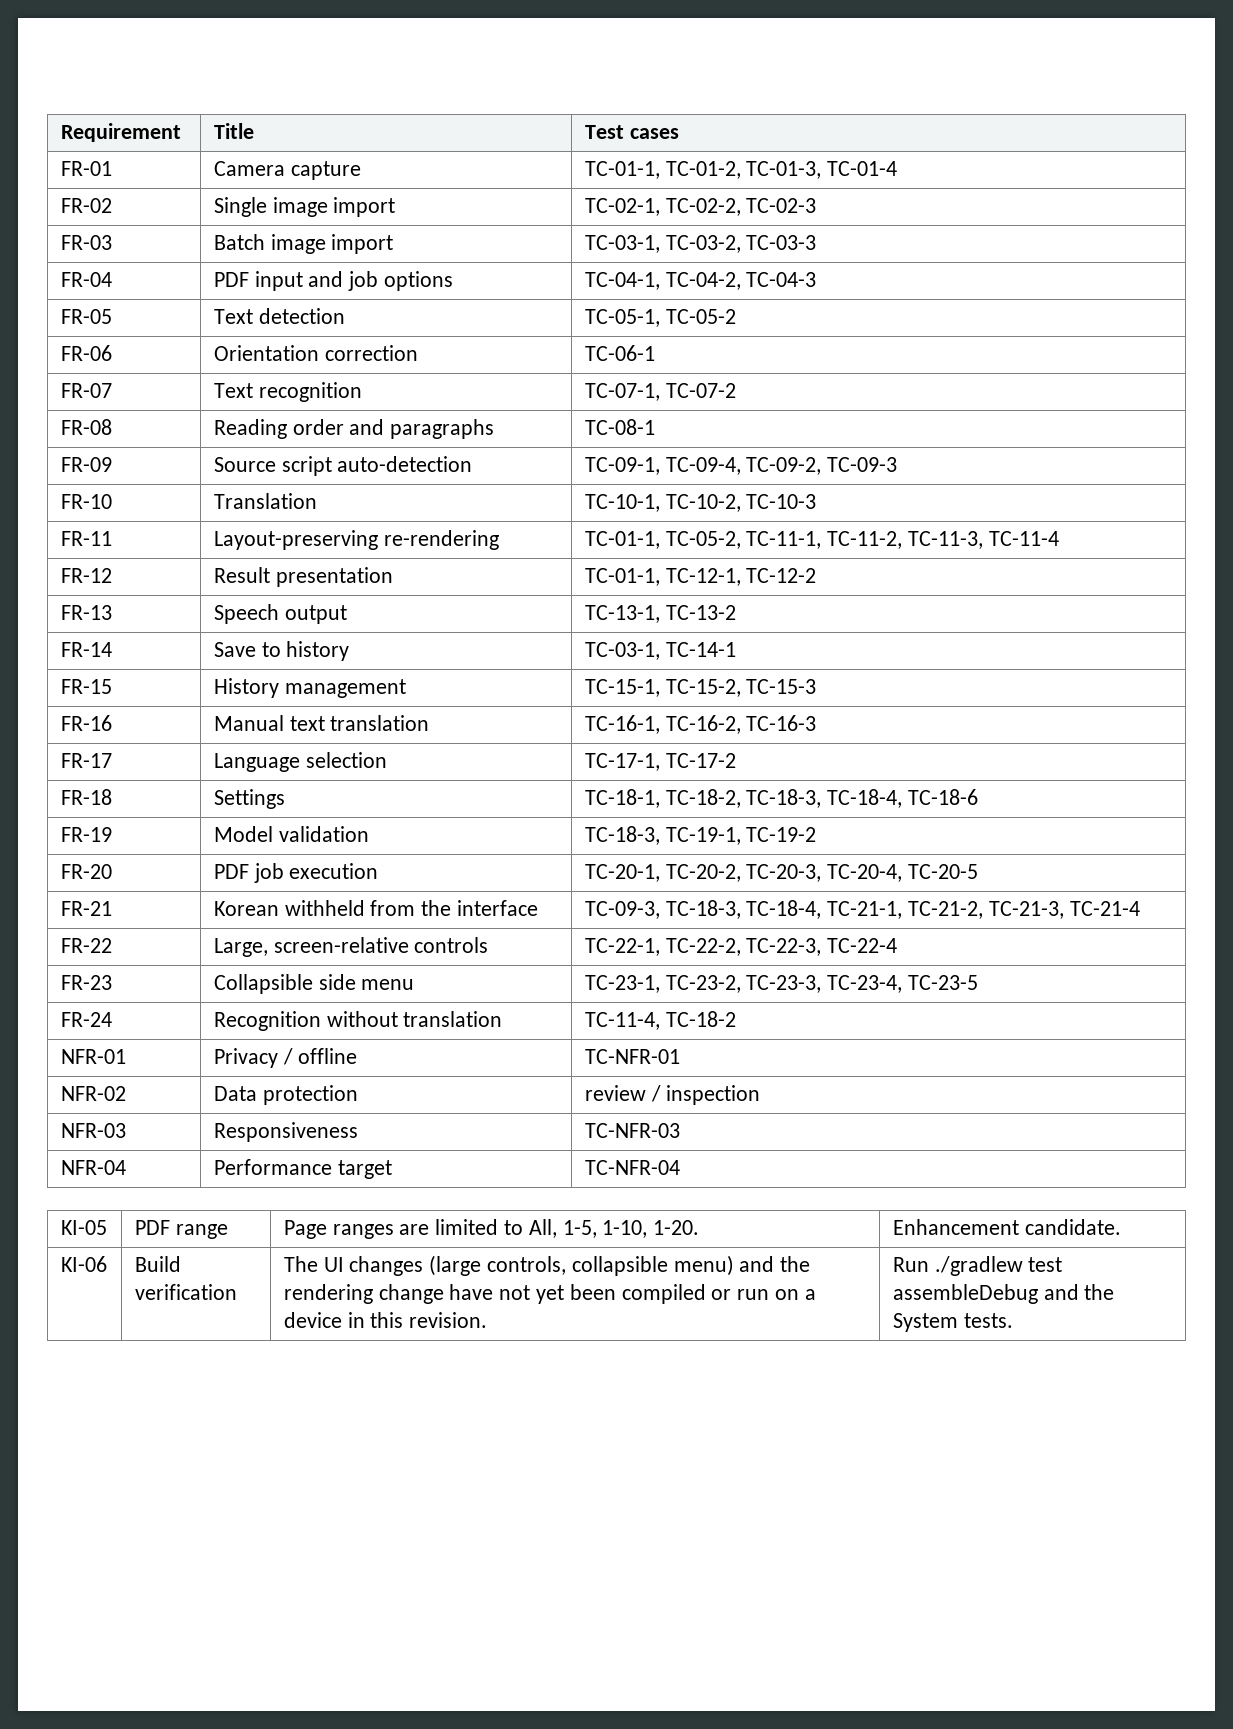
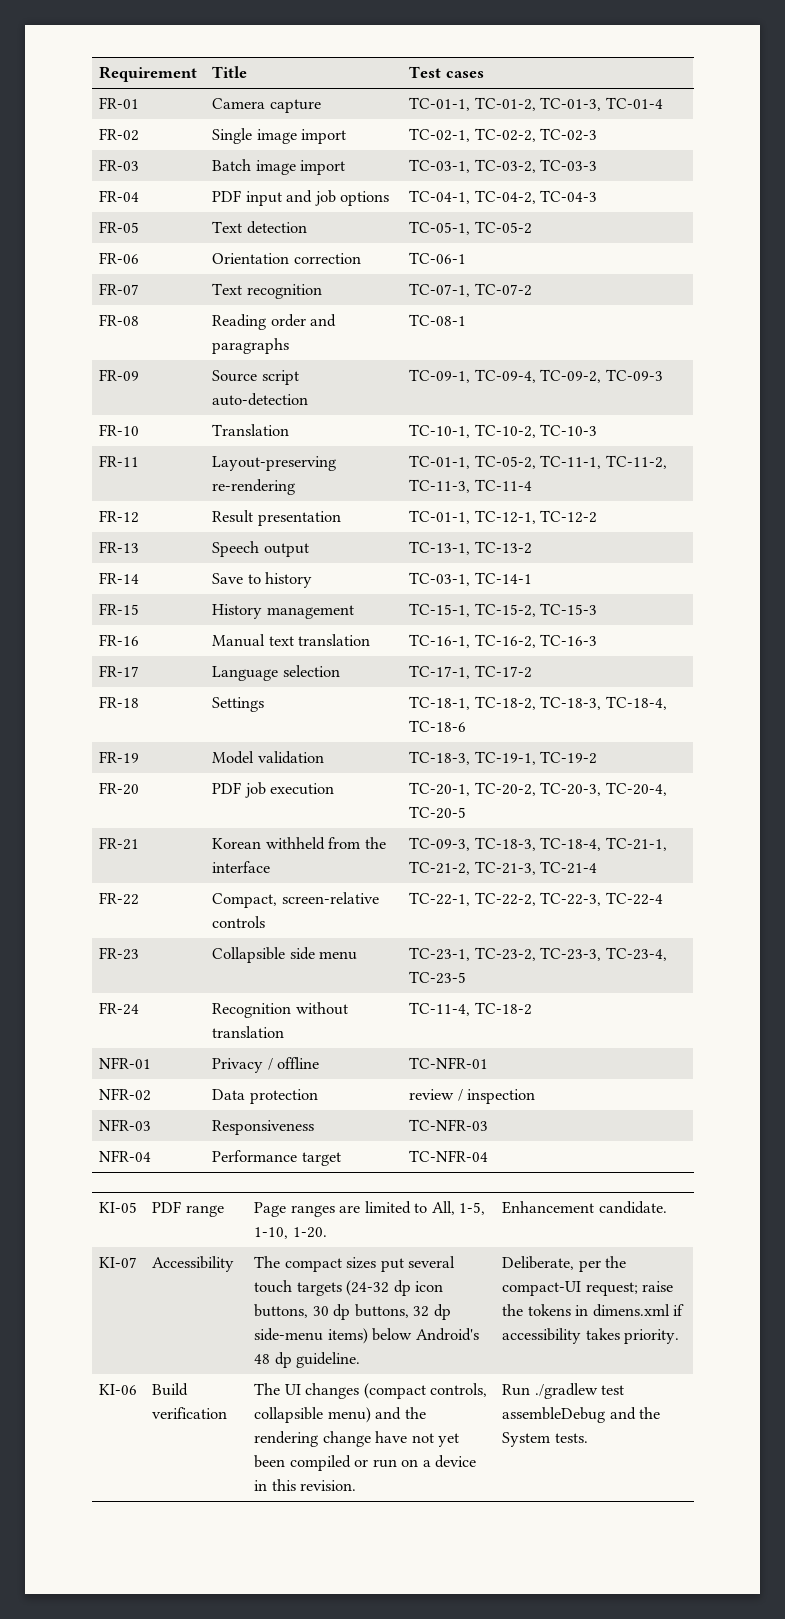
- FR-22 | Large, screen-relative controls | TC-22-1, TC-22-2, TC-22-3, TC-22-4
+ FR-22 | Compact, screen-relative controls | TC-22-1, TC-22-2, TC-22-3, TC-22-4
+ KI-07 | Accessibility | The compact sizes put several touch targets (24-32 dp icon buttons, 30 dp buttons, 32 dp side-menu items) below Android's 48 dp guideline. | Deliberate, per the compact-UI request; raise the tokens in dimens.xml if accessibility takes priority.
- KI-06 | Build verification | The UI changes (large controls, collapsible menu) and the rendering change have not yet been compiled or run on a device in this revision. | Run ./gradlew test assembleDebug and the System tests.
+ KI-06 | Build verification | The UI changes (compact controls, collapsible menu) and the rendering change have not yet been compiled or run on a device in this revision. | Run ./gradlew test assembleDebug and the System tests.

